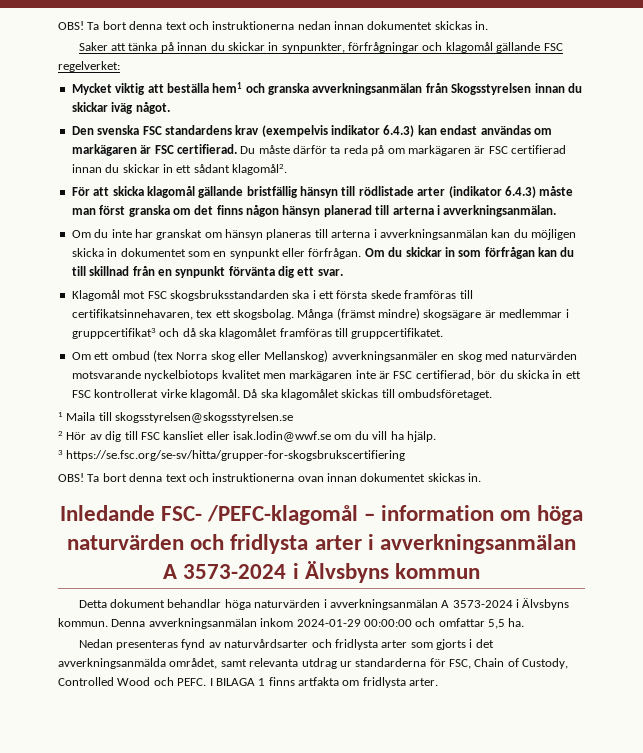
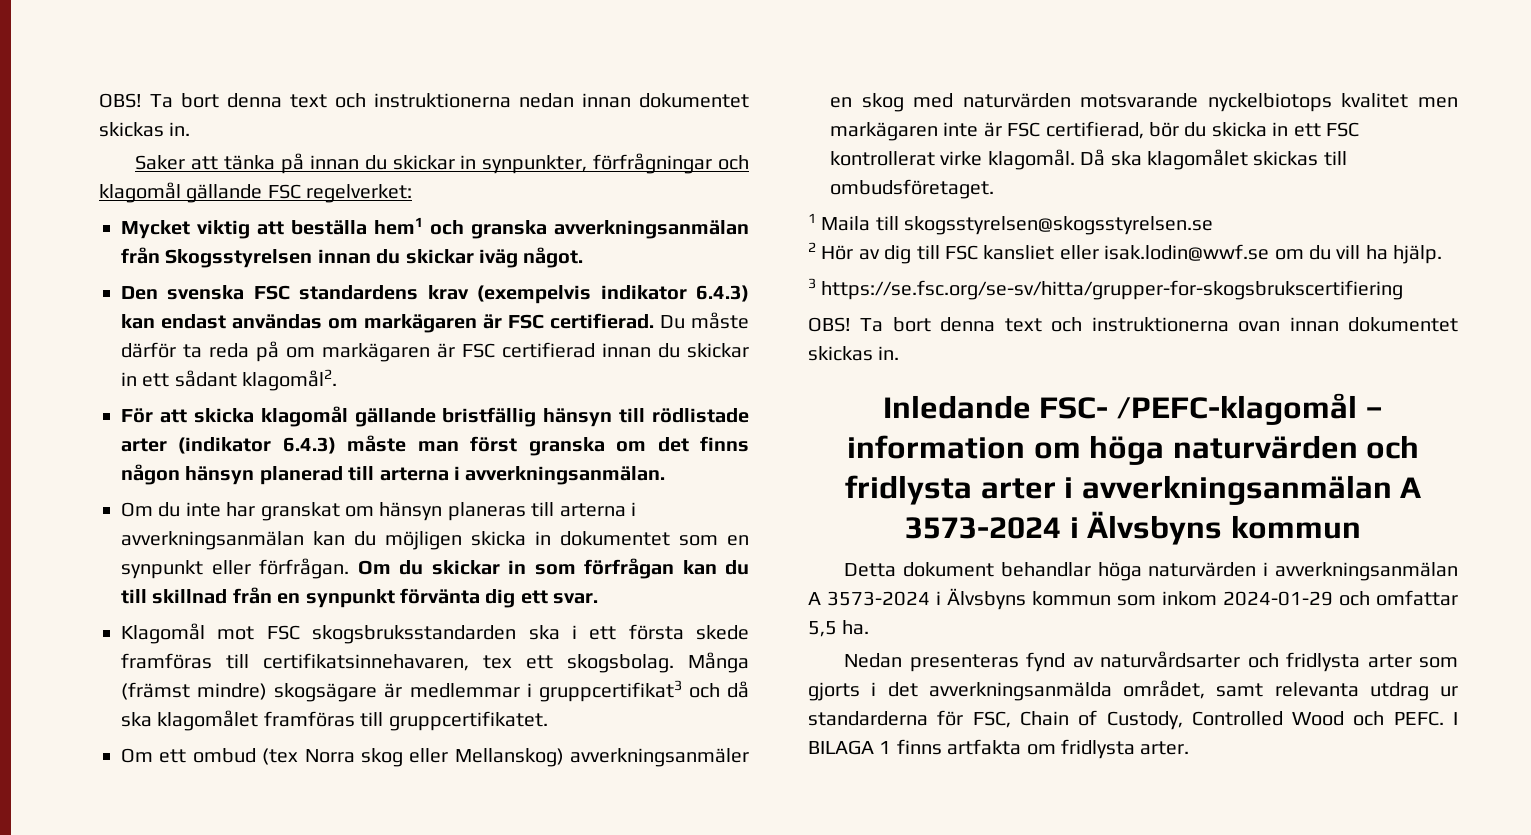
- Detta dokument behandlar höga naturvärden i avverkningsanmälan A 3573-2024 i Älvsbyns kommun. Denna avverkningsanmälan inkom 2024-01-29 00:00:00 och omfattar 5,5 ha.
+ Detta dokument behandlar höga naturvärden i avverkningsanmälan A 3573-2024 i Älvsbyns kommun som inkom 2024-01-29 och omfattar 5,5 ha.

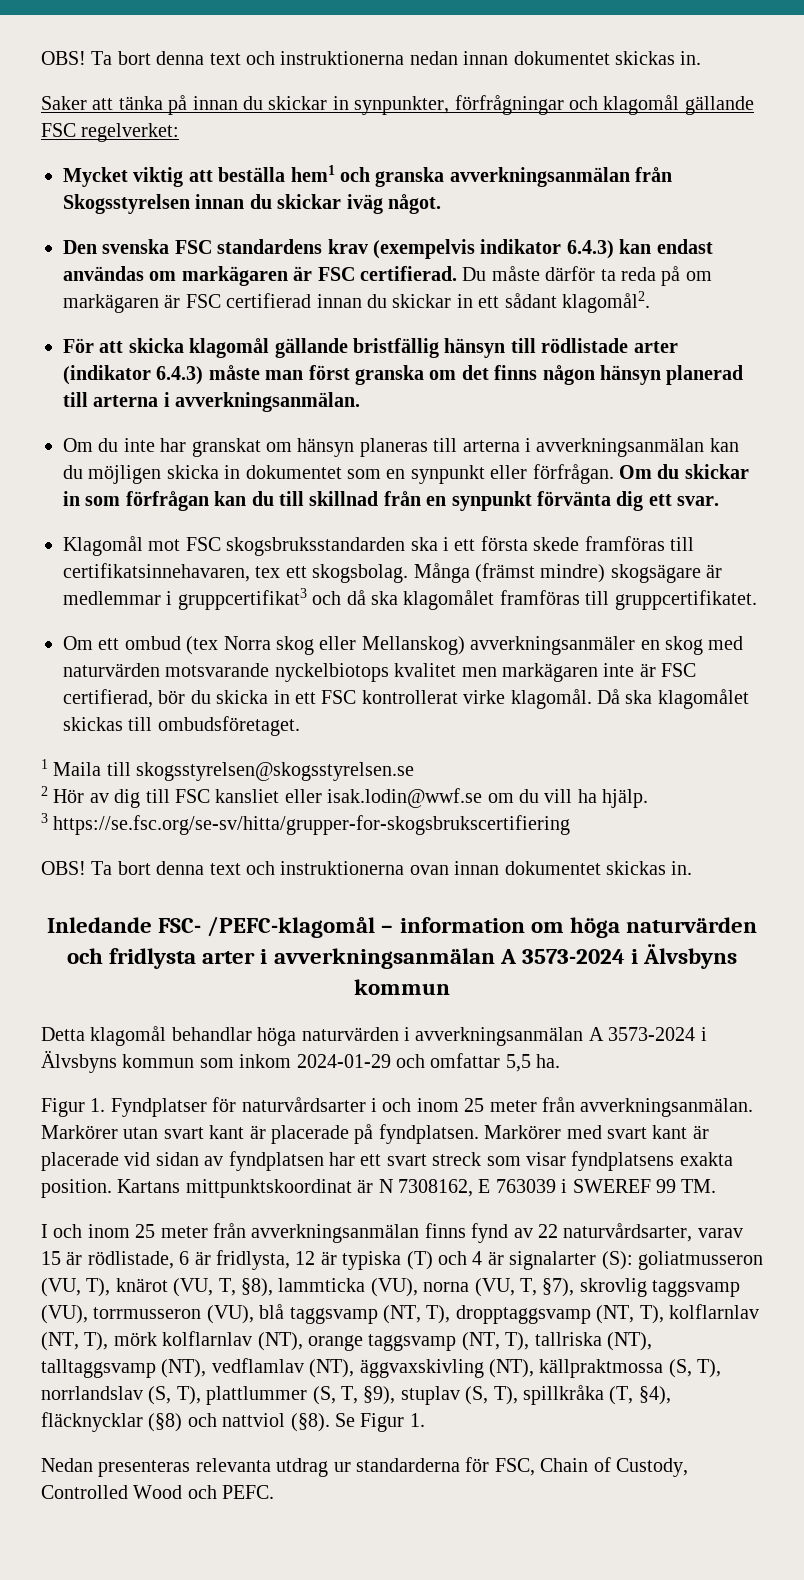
- Detta dokument behandlar höga naturvärden i avverkningsanmälan A 3573-2024 i Älvsbyns kommun som inkom 2024-01-29 och omfattar 5,5 ha.
+ Detta klagomål behandlar höga naturvärden i avverkningsanmälan A 3573-2024 i Älvsbyns kommun som inkom 2024-01-29 och omfattar 5,5 ha.
- Nedan presenteras fynd av naturvårdsarter och fridlysta arter som gjorts i det avverkningsanmälda området, samt relevanta utdrag ur standarderna för FSC, Chain of Custody, Controlled Wood och PEFC. I BILAGA 1 finns artfakta om fridlysta arter.
+ Figur 1. Fyndplatser för naturvårdsarter i och inom 25 meter från avverkningsanmälan. Markörer utan svart kant är placerade på fyndplatsen. Markörer med svart kant är placerade vid sidan av fyndplatsen har ett svart streck som visar fyndplatsens exakta position. Kartans mittpunktskoordinat är N 7308162, E 763039 i SWEREF 99 TM.
+ I och inom 25 meter från avverkningsanmälan finns fynd av 22 naturvårdsarter, varav 15 är rödlistade, 6 är fridlysta, 12 är typiska (T) och 4 är signalarter (S): goliatmusseron (VU, T), knärot (VU, T, §8), lammticka (VU), norna (VU, T, §7), skrovlig taggsvamp (VU), torrmusseron (VU), blå taggsvamp (NT, T), dropptaggsvamp (NT, T), kolflarnlav (NT, T), mörk kolflarnlav (NT), orange taggsvamp (NT, T), tallriska (NT), talltaggsvamp (NT), vedflamlav (NT), äggvaxskivling (NT), källpraktmossa (S, T), norrlandslav (S, T), plattlummer (S, T, §9), stuplav (S, T), spillkråka (T, §4), fläcknycklar (§8) och nattviol (§8). Se Figur 1.
+ Nedan presenteras relevanta utdrag ur standarderna för FSC, Chain of Custody, Controlled Wood och PEFC.

